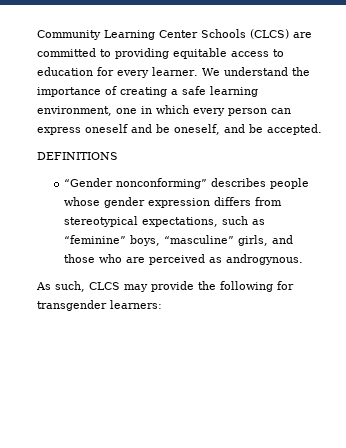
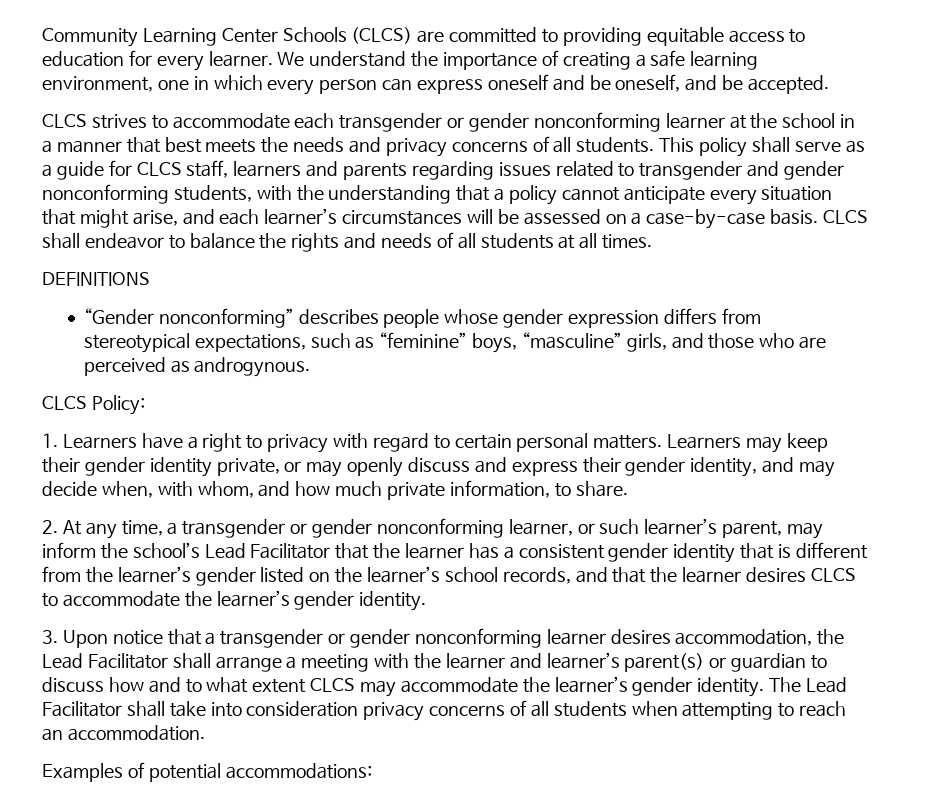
+ CLCS strives to accommodate each transgender or gender nonconforming learner at the school in a manner that best meets the needs and privacy concerns of all students. This policy shall serve as a guide for CLCS staff, learners and parents regarding issues related to transgender and gender nonconforming students, with the understanding that a policy cannot anticipate every situation that might arise, and each learner’s circumstances will be assessed on a case-by-case basis. CLCS shall endeavor to balance the rights and needs of all students at all times.
- As such, CLCS may provide the following for transgender learners:
+ CLCS Policy:
+ 1. Learners have a right to privacy with regard to certain personal matters. Learners may keep their gender identity private, or may openly discuss and express their gender identity, and may decide when, with whom, and how much private information, to share.
+ 2. At any time, a transgender or gender nonconforming learner, or such learner’s parent, may inform the school’s Lead Facilitator that the learner has a consistent gender identity that is different from the learner’s gender listed on the learner’s school records, and that the learner desires CLCS to accommodate the learner’s gender identity.
+ 3. Upon notice that a transgender or gender nonconforming learner desires accommodation, the Lead Facilitator shall arrange a meeting with the learner and learner’s parent(s) or guardian to discuss how and to what extent CLCS may accommodate the learner’s gender identity. The Lead Facilitator shall take into consideration privacy concerns of all students when attempting to reach an accommodation.
+ Examples of potential accommodations:

